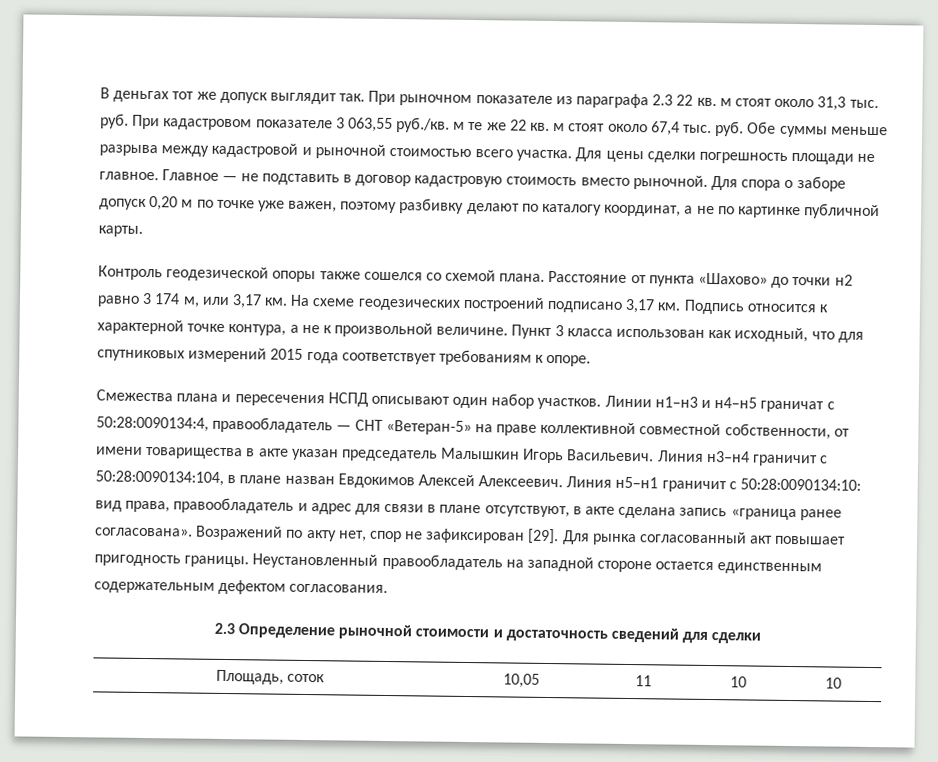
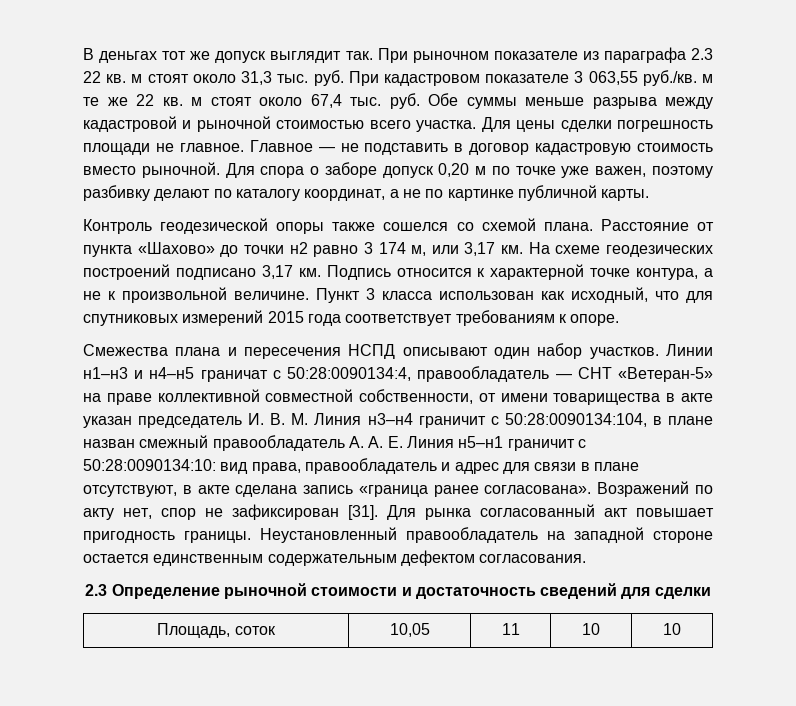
- Линии н1–н3 и н4–н5 граничат с 50:28:0090134:4, правообладатель — СНТ «Ветеран-5» на праве коллективной совместной собственности, от имени товарищества в акте указан председатель Малышкин Игорь Васильевич. Линия н3–н4 граничит с 50:28:0090134:104, в плане назван Евдокимов Алексей Алексеевич. Линия н5–н1 граничит с 50:28:0090134:10: вид права, правообладатель и адрес для связи в плане отсутствуют, в акте сделана запись «граница ранее согласована».
+ Линии н1–н3 и н4–н5 граничат с 50:28:0090134:4, правообладатель — СНТ «Ветеран-5» на праве коллективной совместной собственности, от имени товарищества в акте указан председатель И. В. М. Линия н3–н4 граничит с 50:28:0090134:104, в плане назван смежный правообладатель А. А. Е. Линия н5–н1 граничит с 50:28:0090134:10: вид права, правообладатель и адрес для связи в плане отсутствуют, в акте сделана запись «граница ранее согласована».
- Возражений по акту нет, спор не зафиксирован [29].
+ Возражений по акту нет, спор не зафиксирован [31].

